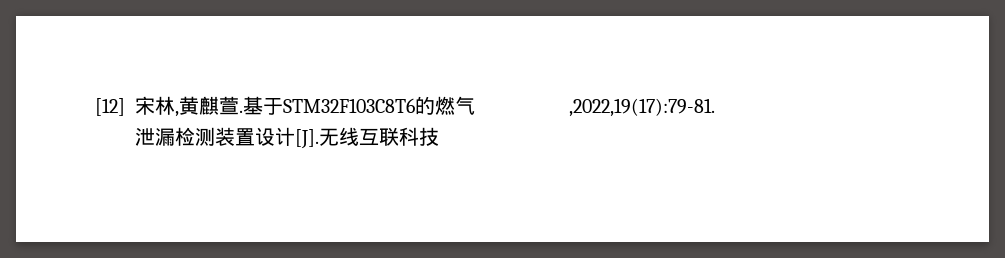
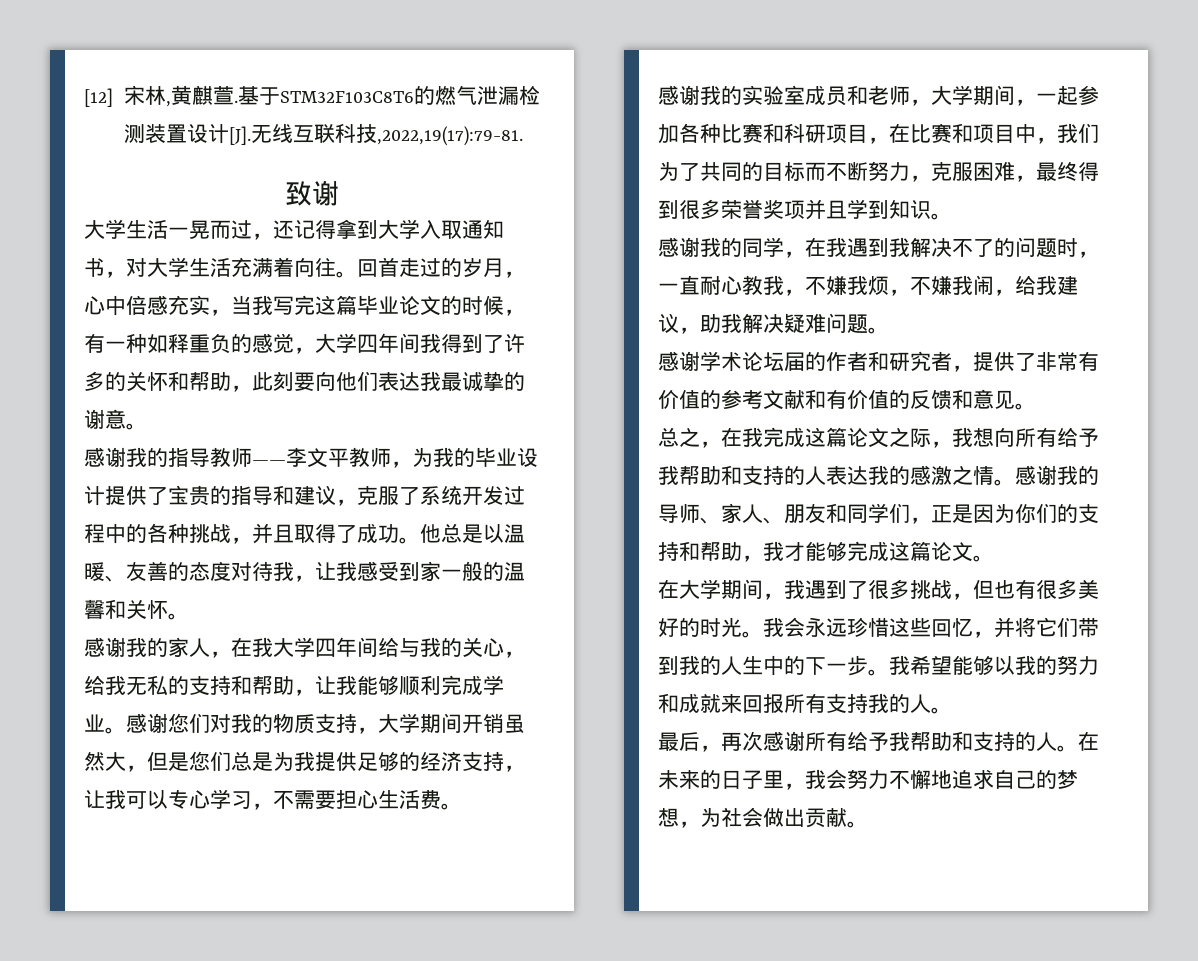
+ 致谢
+ 大学生活一晃而过，还记得拿到大学入取通知书，对大学生活充满着向往。回首走过的岁月，心中倍感充实，当我写完这篇毕业论文的时候，有一种如释重负的感觉，大学四年间我得到了许多的关怀和帮助，此刻要向他们表达我最诚挚的谢意。
+ 感谢我的指导教师——李文平教师，为我的毕业设计提供了宝贵的指导和建议，克服了系统开发过程中的各种挑战，并且取得了成功。他总是以温暖、友善的态度对待我，让我感受到家一般的温馨和关怀。
+ 感谢我的家人，在我大学四年间给与我的关心，给我无私的支持和帮助，让我能够顺利完成学业。感谢您们对我的物质支持，大学期间开销虽然大，但是您们总是为我提供足够的经济支持，让我可以专心学习，不需要担心生活费。
+ 感谢我的实验室成员和老师，大学期间，一起参加各种比赛和科研项目，在比赛和项目中，我们为了共同的目标而不断努力，克服困难，最终得到很多荣誉奖项并且学到知识。
+ 感谢我的同学，在我遇到我解决不了的问题时，一直耐心教我，不嫌我烦，不嫌我闹，给我建议，助我解决疑难问题。
+ 感谢学术论坛届的作者和研究者，提供了非常有价值的参考文献和有价值的反馈和意见。
+ 总之，在我完成这篇论文之际，我想向所有给予我帮助和支持的人表达我的感激之情。感谢我的导师、家人、朋友和同学们，正是因为你们的支持和帮助，我才能够完成这篇论文。
+ 在大学期间，我遇到了很多挑战，但也有很多美好的时光。我会永远珍惜这些回忆，并将它们带到我的人生中的下一步。我希望能够以我的努力和成就来回报所有支持我的人。
+ 最后，再次感谢所有给予我帮助和支持的人。在未来的日子里，我会努力不懈地追求自己的梦想，为社会做出贡献。

